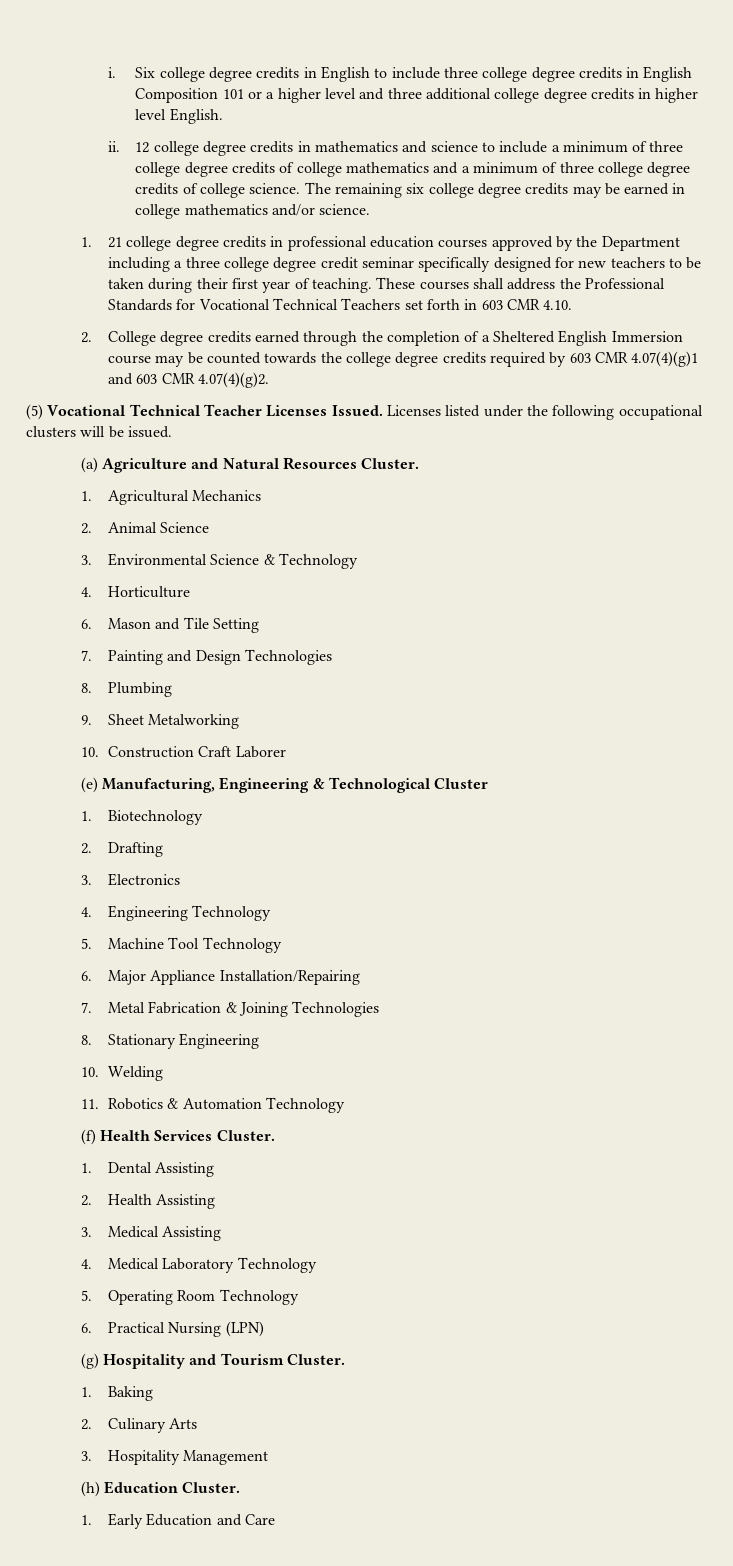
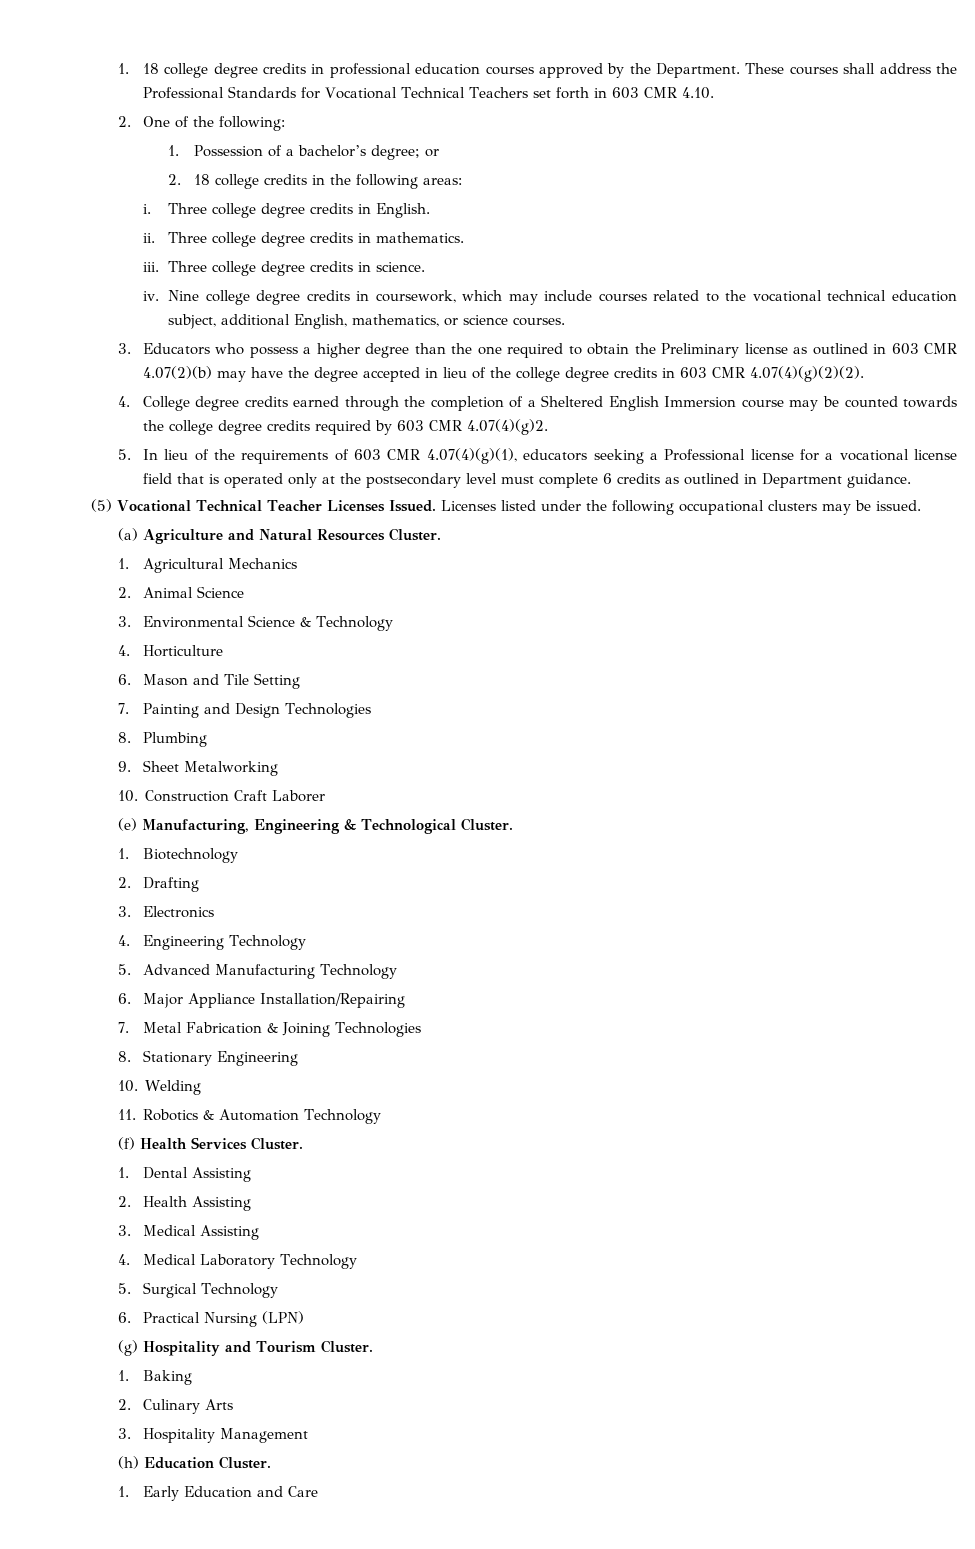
- i. Six college degree credits in English to include three college degree credits in English Composition 101 or a higher level and three additional college degree credits in higher level English.
- ii. 12 college degree credits in mathematics and science to include a minimum of three college degree credits of college mathematics and a minimum of three college degree credits of college science. The remaining six college degree credits may be earned in college mathematics and/or science.
- 1. 21 college degree credits in professional education courses approved by the Department including a three college degree credit seminar specifically designed for new teachers to be taken during their first year of teaching.
+ 1. 18 college degree credits in professional education courses approved by the Department.
- 2. College degree credits earned through the completion of a Sheltered English Immersion course may be counted towards the college degree credits required by 603 CMR 4.07(4)(g)1 and 603 CMR 4.07(4)(g)2.
+ 2. One of the following:
+ 1. Possession of a bachelor’s degree; or
+ 2. 18 college credits in the following areas:
+ i. Three college degree credits in English.
+ ii. Three college degree credits in mathematics.
+ iii. Three college degree credits in science.
+ iv. Nine college degree credits in coursework, which may include courses related to the vocational technical education subject, additional English, mathematics, or science courses.
+ 3. Educators who possess a higher degree than the one required to obtain the Preliminary license as outlined in 603 CMR 4.07(2)(b) may have the degree accepted in lieu of the college degree credits in 603 CMR 4.07(4)(g)(2)(2).
+ 4. College degree credits earned through the completion of a Sheltered English Immersion course may be counted towards the college degree credits required by 603 CMR 4.07(4)(g)2.
+ 5. In lieu of the requirements of 603 CMR 4.07(4)(g)(1), educators seeking a Professional license for a vocational license field that is operated only at the postsecondary level must complete 6 credits as outlined in Department guidance.
- Licenses listed under the following occupational clusters will be issued.
+ Licenses listed under the following occupational clusters may be issued.
- (e) Manufacturing, Engineering & Technological Cluster
+ (e) Manufacturing, Engineering & Technological Cluster.
- 5. Machine Tool Technology
+ 5. Advanced Manufacturing Technology
- 5. Operating Room Technology
+ 5. Surgical Technology

